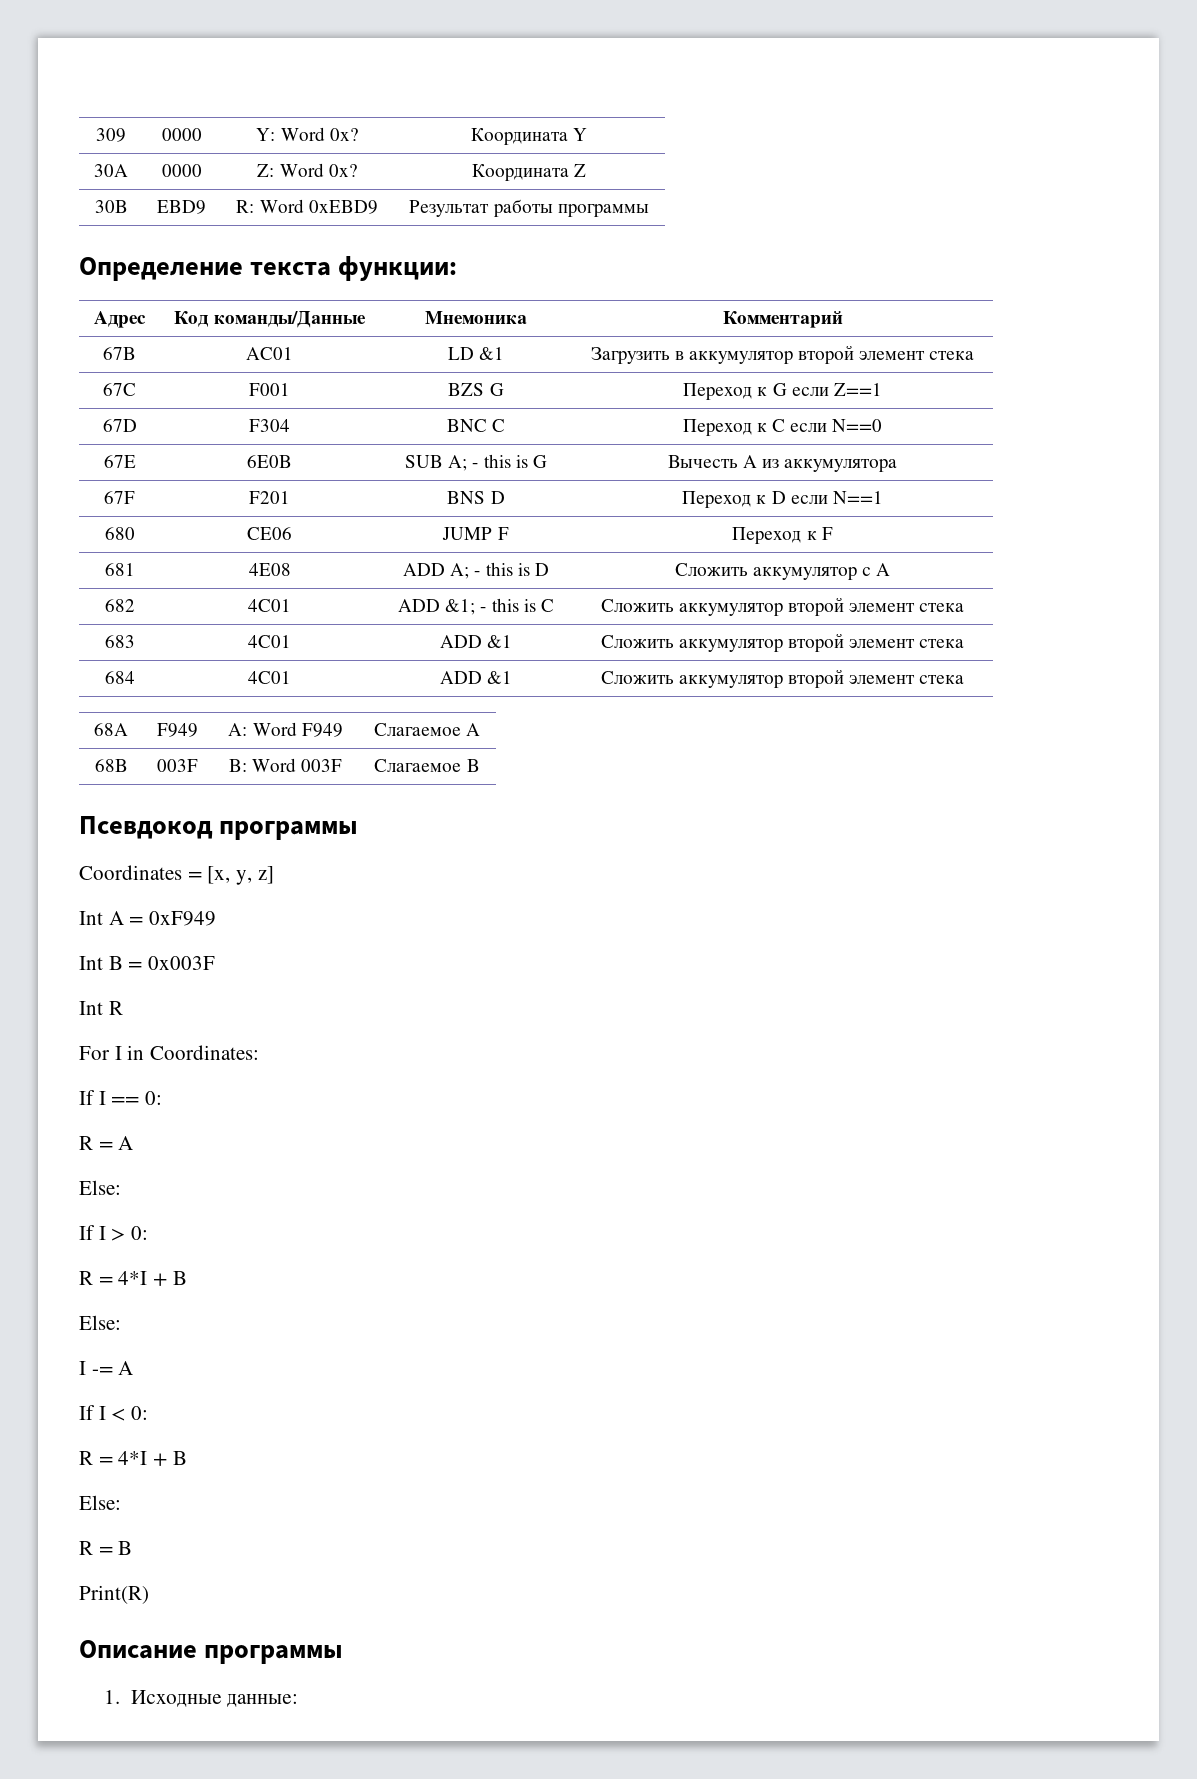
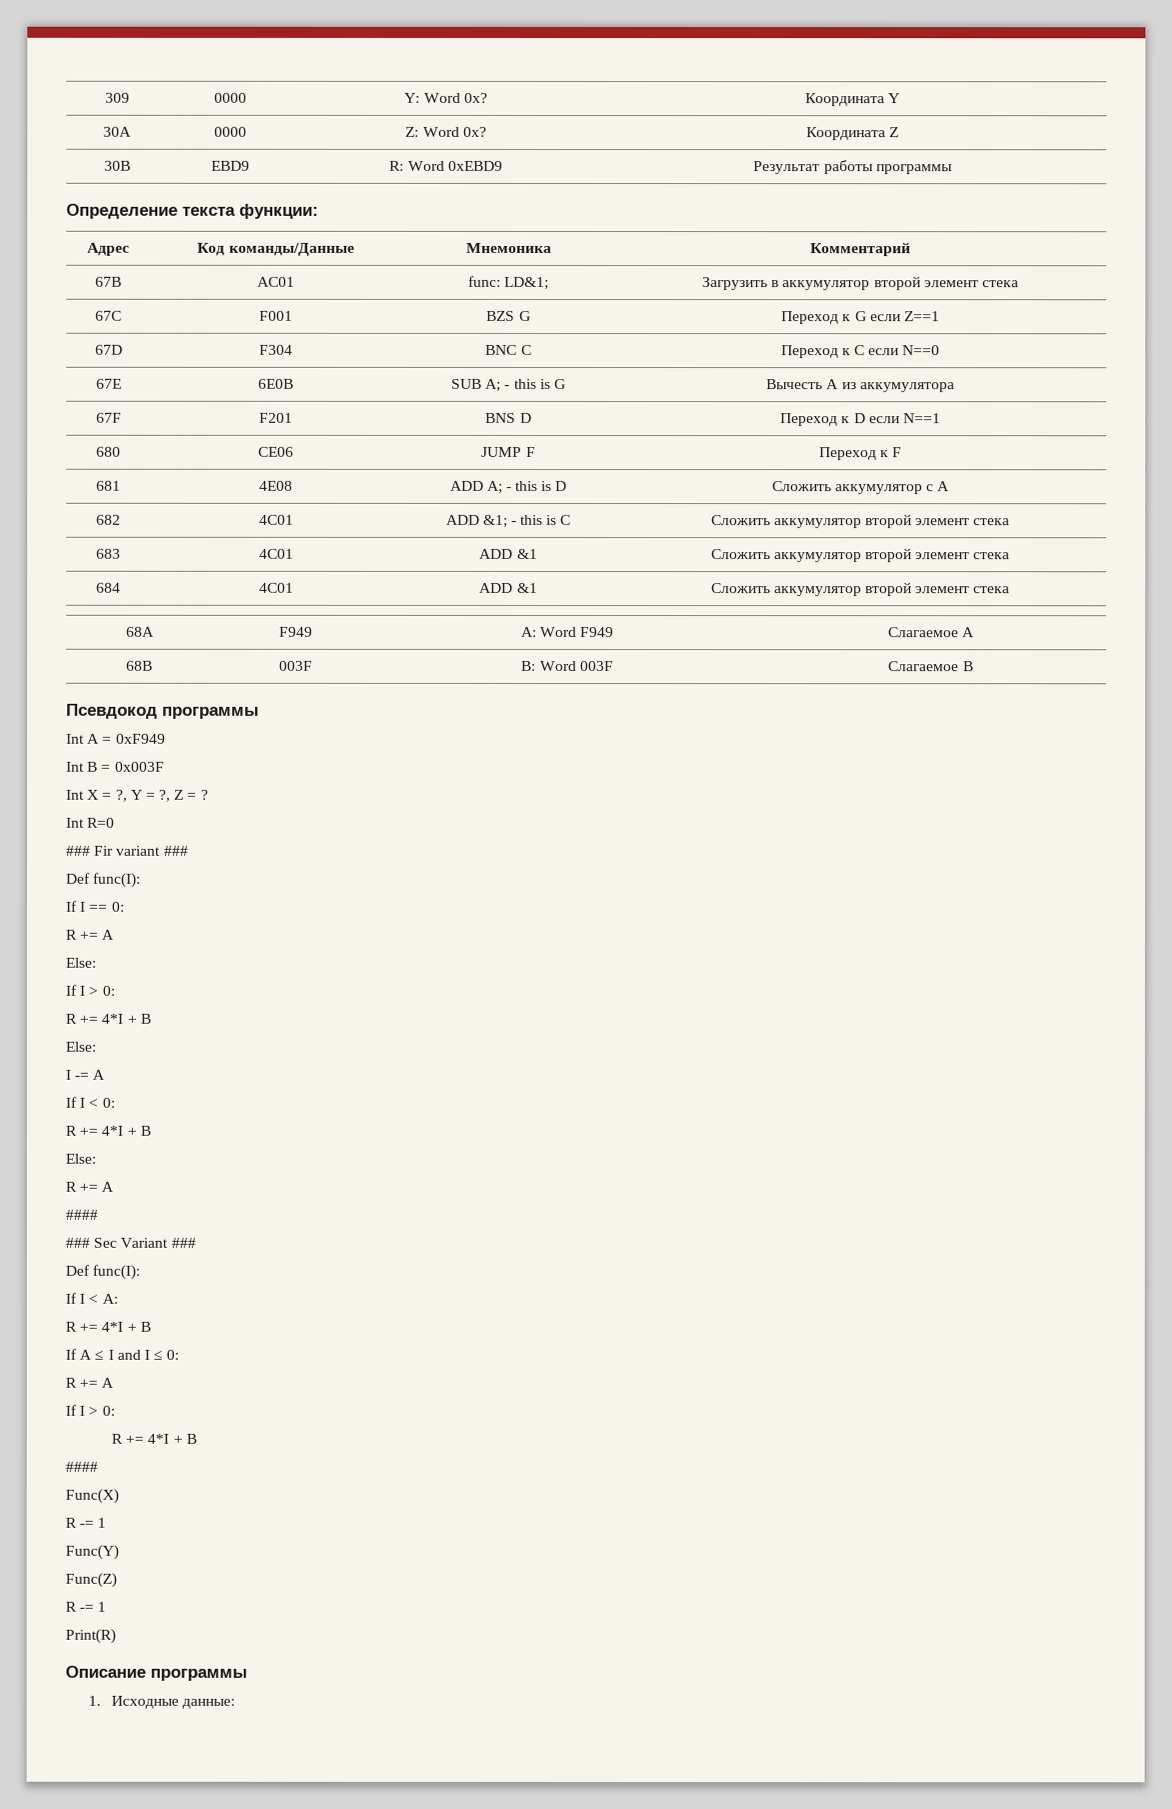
- 67B | AC01 | LD &1 | Загрузить в аккумулятор второй элемент стека
+ 67B | AC01 | func: LD&1; | Загрузить в аккумулятор второй элемент стека
- Coordinates = [x, y, z]
- Int R
- For I in Coordinates:
+ Int X = ?, Y = ?, Z = ?
+ Int R=0
+ ### Fir variant ###
+ Def func(I):
  If I == 0:
- R = A
+ R += A
  Else:
  If I > 0:
- R = 4*I + B
+ R += 4*I + B
  If I < 0:
- R = 4*I + B
+ R += 4*I + B
  Else:
- R = B
+ R += A
+ ####
+ ### Sec Variant ###
+ Def func(I):
+ If I < A:
+ R += 4*I + B
+ If A ≤ I and I ≤ 0:
+ R += A
+ If I > 0:
+ R += 4*I + B
+ ####
+ Func(X)
+ R -= 1
+ Func(Y)
+ Func(Z)
+ R -= 1

